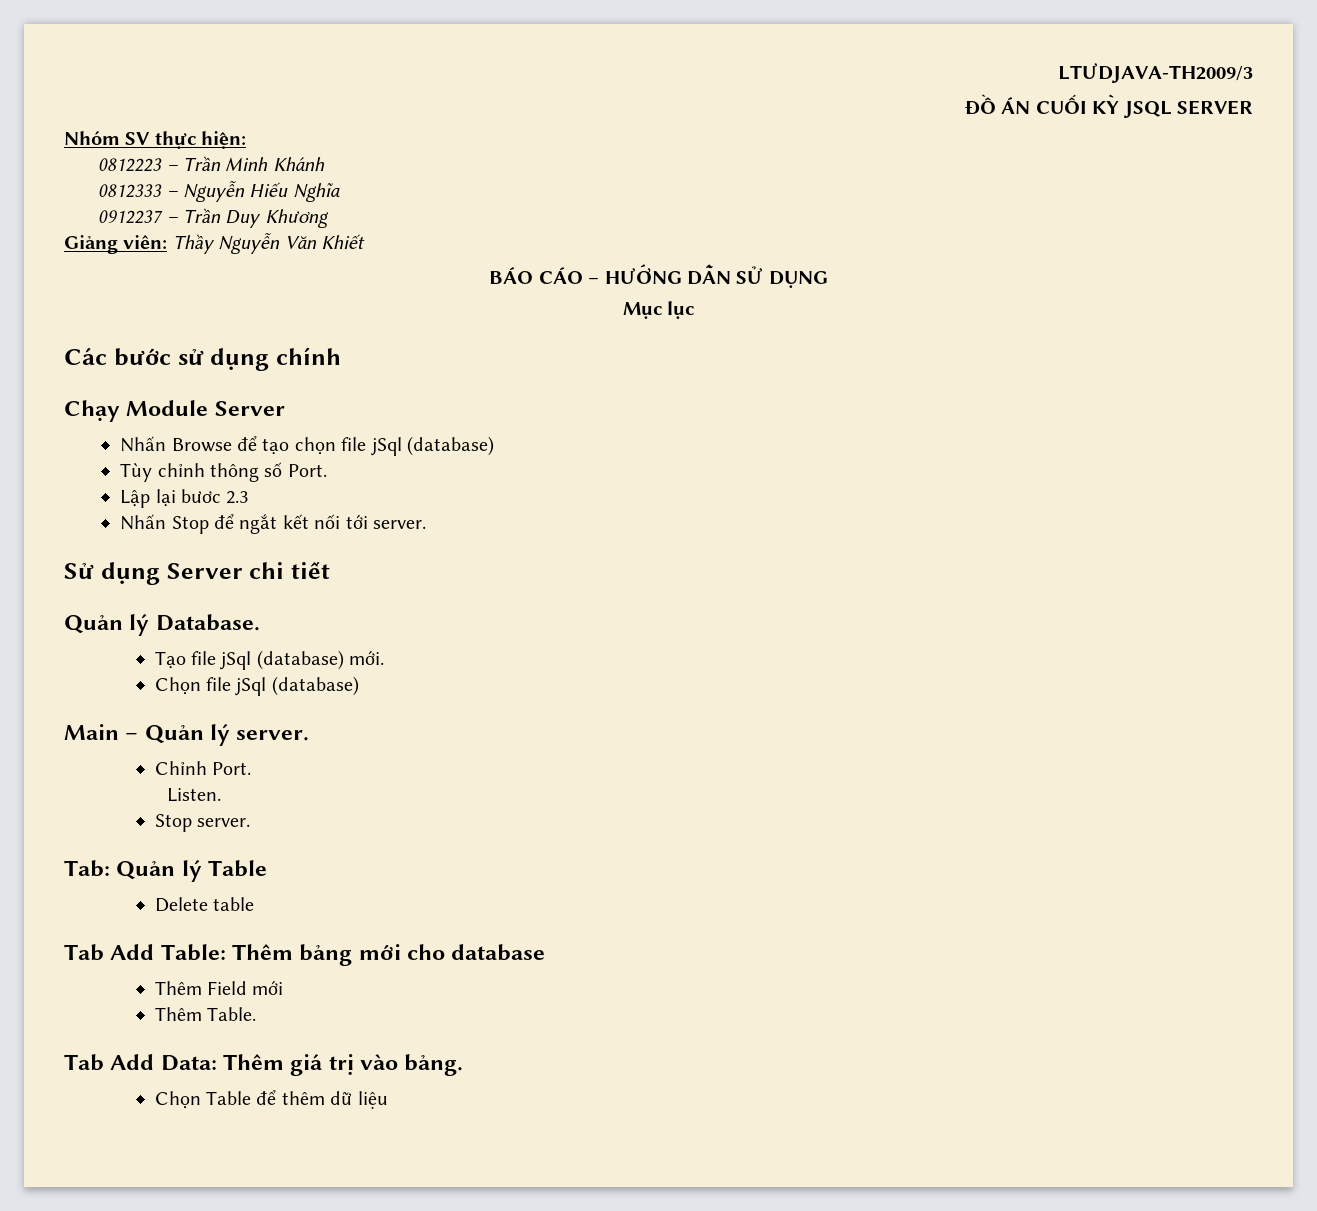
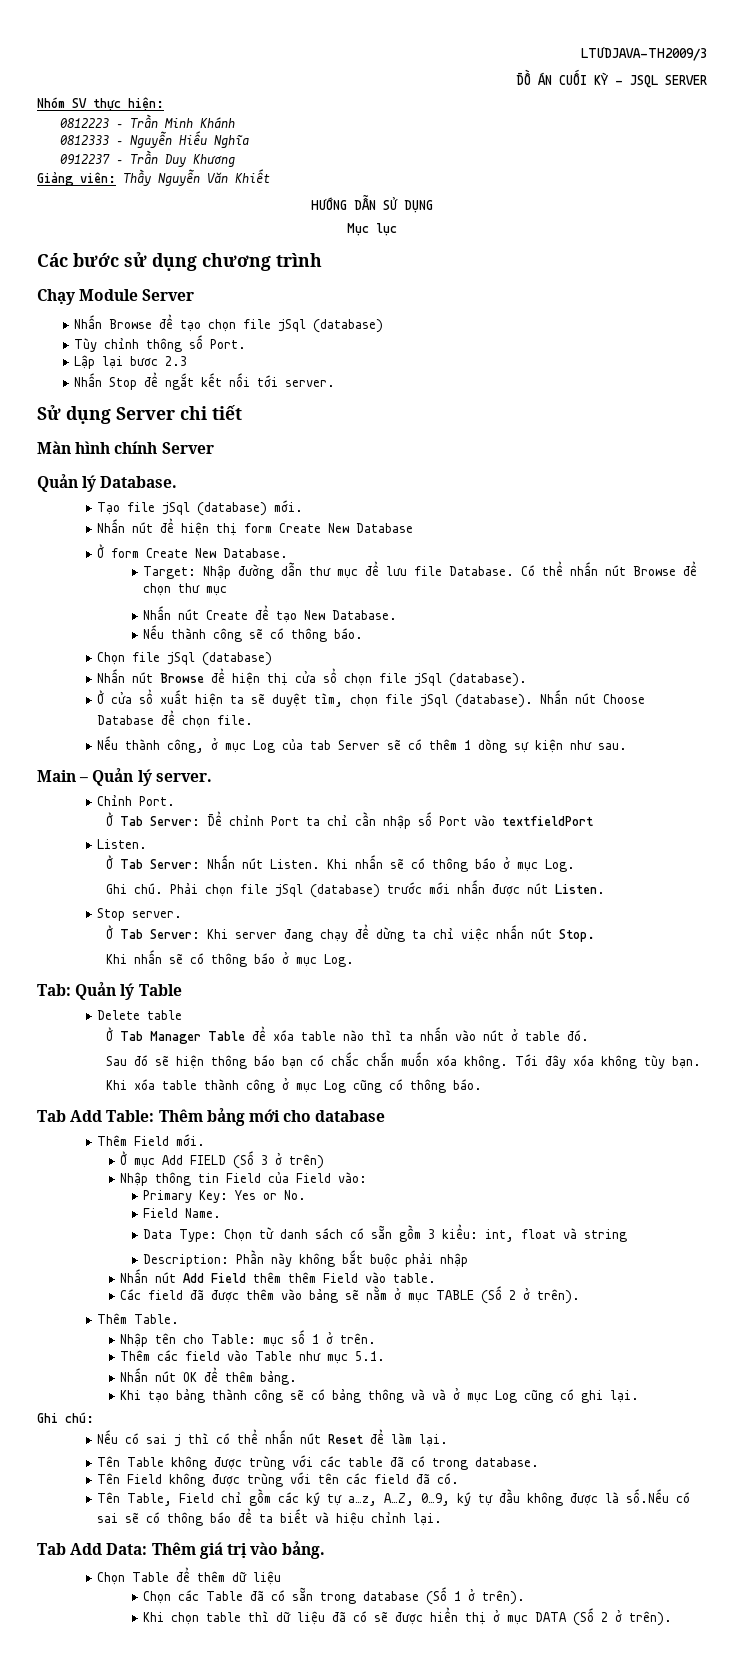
- ĐỒ ÁN CUỐI KỲ JSQL SERVER
+ ĐỒ ÁN CUỐI KỲ - JSQL SERVER
- BÁO CÁO – HƯỚNG DẪN SỬ DỤNG
+ HƯỚNG DẪN SỬ DỤNG
- Các bước sử dụng chính
+ Các bước sử dụng chương trình
+ Màn hình chính Server
+ Nhấn nút để hiện thị form Create New Database
+ Ở form Create New Database.
+ Target: Nhập đường dẫn thư mục để lưu file Database. Có thể nhấn nút Browse để chọn thư mục
+ Nhấn nút Create để tạo New Database.
+ Nếu thành công sẽ có thông báo.
  Chọn file jSql (database)
+ Nhấn nút Browse để hiện thị cửa sổ chọn file jSql (database).
+ Ở cửa sổ xuất hiện ta sẽ duyệt tìm, chọn file jSql (database). Nhấn nút Choose Database để chọn file.
+ Nếu thành công, ở mục Log của tab Server sẽ có thêm 1 dòng sự kiện như sau.
+ Ở Tab Server: Để chỉnh Port ta chỉ cần nhập số Port vào textfieldPort
  Listen.
+ Ở Tab Server: Nhấn nút Listen. Khi nhấn sẽ có thông báo ở mục Log.
+ Ghi chú. Phải chọn file jSql (database) trước mới nhấn được nút Listen.
  Stop server.
+ Ở Tab Server: Khi server đang chạy để dừng ta chỉ việc nhấn nút Stop.
+ Khi nhấn sẽ có thông báo ở mục Log.
+ Ở Tab Manager Table để xóa table nào thì ta nhấn vào nút ở table đó.
+ Sau đó sẽ hiện thông báo bạn có chắc chắn muốn xóa không. Tới đây xóa không tùy bạn.
+ Khi xóa table thành công ở mục Log cũng có thông báo.
- Thêm Field mới
+ Thêm Field mới.
+ Ở mục Add FIELD (Số 3 ở trên)
+ Nhập thông tin Field của Field vào:
+ Primary Key: Yes or No.
+ Field Name.
+ Data Type: Chọn từ danh sách có sẵn gồm 3 kiểu: int, float và string
+ Description: Phần này không bắt buộc phải nhập
+ Nhấn nút Add Field thêm thêm Field vào table.
+ Các field đã được thêm vào bảng sẽ nằm ở mục TABLE (Số 2 ở trên).
  Thêm Table.
+ Nhập tên cho Table: mục số 1 ở trên.
+ Thêm các field vào Table như mục 5.1.
+ Nhấn nút OK để thêm bảng.
+ Khi tạo bảng thành công sẽ có bảng thông và và ở mục Log cũng có ghi lại.
+ Ghi chú:
+ Nếu có sai j thì có thể nhấn nút Reset để làm lại.
+ Tên Table không được trùng với các table đã có trong database.
+ Tên Field không được trùng với tên các field đã có.
+ Tên Table, Field chỉ gồm các ký tự a…z, A…Z, 0…9, ký tự đầu không được là số.Nếu có sai sẽ có thông báo để ta biết và hiệu chỉnh lại.
+ Chọn các Table đã có sẵn trong database (Số 1 ở trên).
+ Khi chọn table thì dữ liệu đã có sẽ được hiển thị ở mục DATA (Số 2 ở trên).

